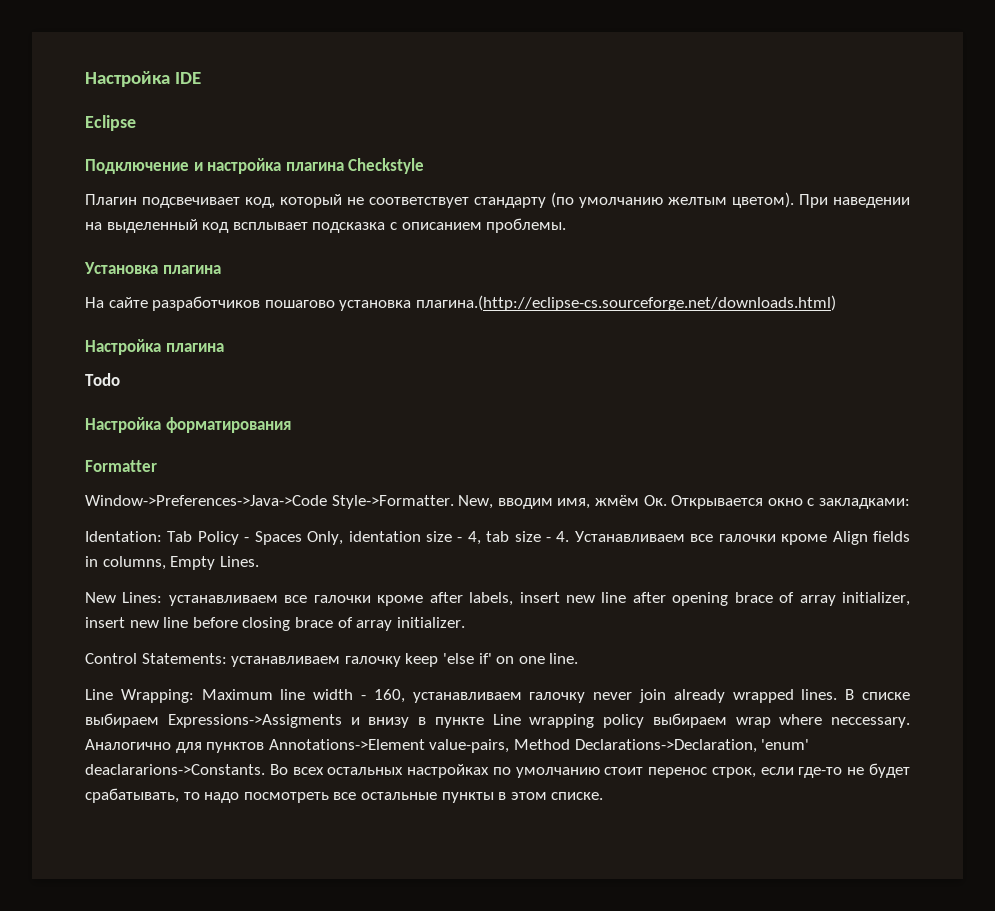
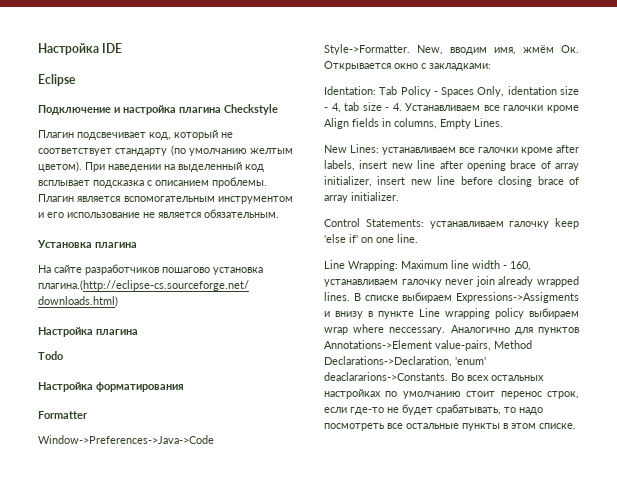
+ Плагин является вспомогательным инструментом и его использование не является обязательным.

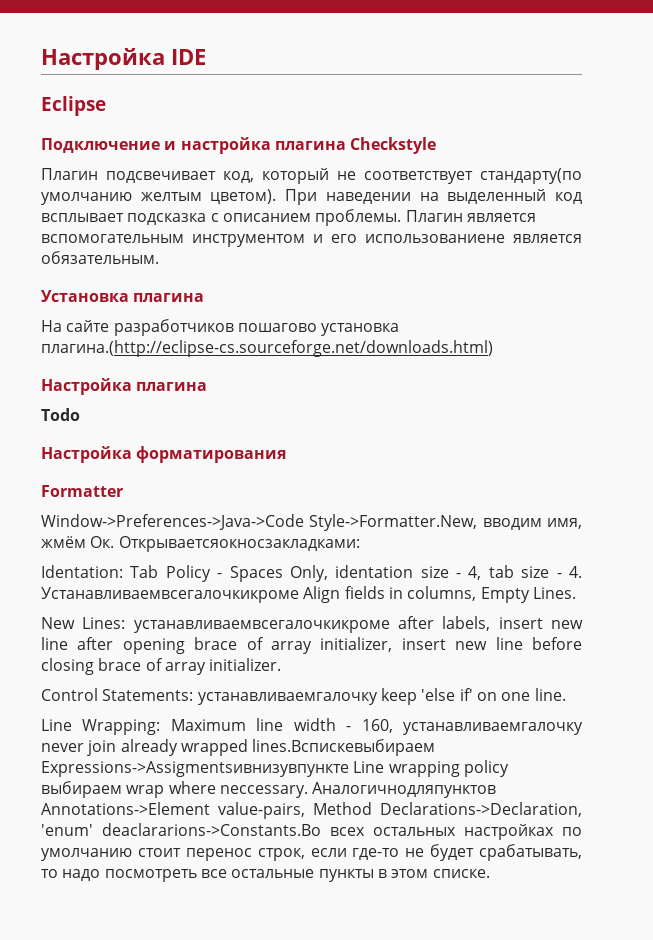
- Плагин подсвечивает код, который не соответствует стандарту (по умолчанию желтым цветом).
+ Плагин подсвечивает код, который не соответствует стандарту(по умолчанию желтым цветом).
- Плагин является вспомогательным инструментом и его использование не является обязательным.
+ Плагин является вспомогательным инструментом и его использованиене является обязательным.
- Window->Preferences->Java->Code Style->Formatter. New, вводим имя, жмём Ок. Открывается окно с закладками:
+ Window->Preferences->Java->Code Style->Formatter.New, вводим имя, жмём Ок. Открываетсяокносзакладками:
- Identation: Tab Policy - Spaces Only, identation size - 4, tab size - 4. Устанавливаем все галочки кроме Align fields in columns, Empty Lines.
+ Identation: Tab Policy - Spaces Only, identation size - 4, tab size - 4. Устанавливаемвсегалочкикроме Align fields in columns, Empty Lines.
- New Lines: устанавливаем все галочки кроме after labels, insert new line after opening brace of array initializer, insert new line before closing brace of array initializer.
+ New Lines: устанавливаемвсегалочкикроме after labels, insert new line after opening brace of array initializer, insert new line before closing brace of array initializer.
- Control Statements: устанавливаем галочку keep 'else if' on one line.
+ Control Statements: устанавливаемгалочку keep 'else if' on one line.
- Line Wrapping: Maximum line width - 160, устанавливаем галочку never join already wrapped lines. В списке выбираем Expressions->Assigments и внизу в пункте Line wrapping policy выбираем wrap where neccessary.
+ Line Wrapping: Maximum line width - 160, устанавливаемгалочку never join already wrapped lines.Вспискевыбираем Expressions->Assigmentsивнизувпункте Line wrapping policy выбираем wrap where neccessary.
- Аналогично для пунктов Annotations->Element value-pairs, Method Declarations->Declaration, 'enum' deaclararions->Constants. Во всех остальных настройках по умолчанию стоит перенос строк, если где-то не будет срабатывать, то надо посмотреть все остальные пункты в этом списке.
+ Аналогичнодляпунктов Annotations->Element value-pairs, Method Declarations->Declaration, 'enum' deaclararions->Constants.Во всех остальных настройках по умолчанию стоит перенос строк, если где-то не будет срабатывать, то надо посмотреть все остальные пункты в этом списке.

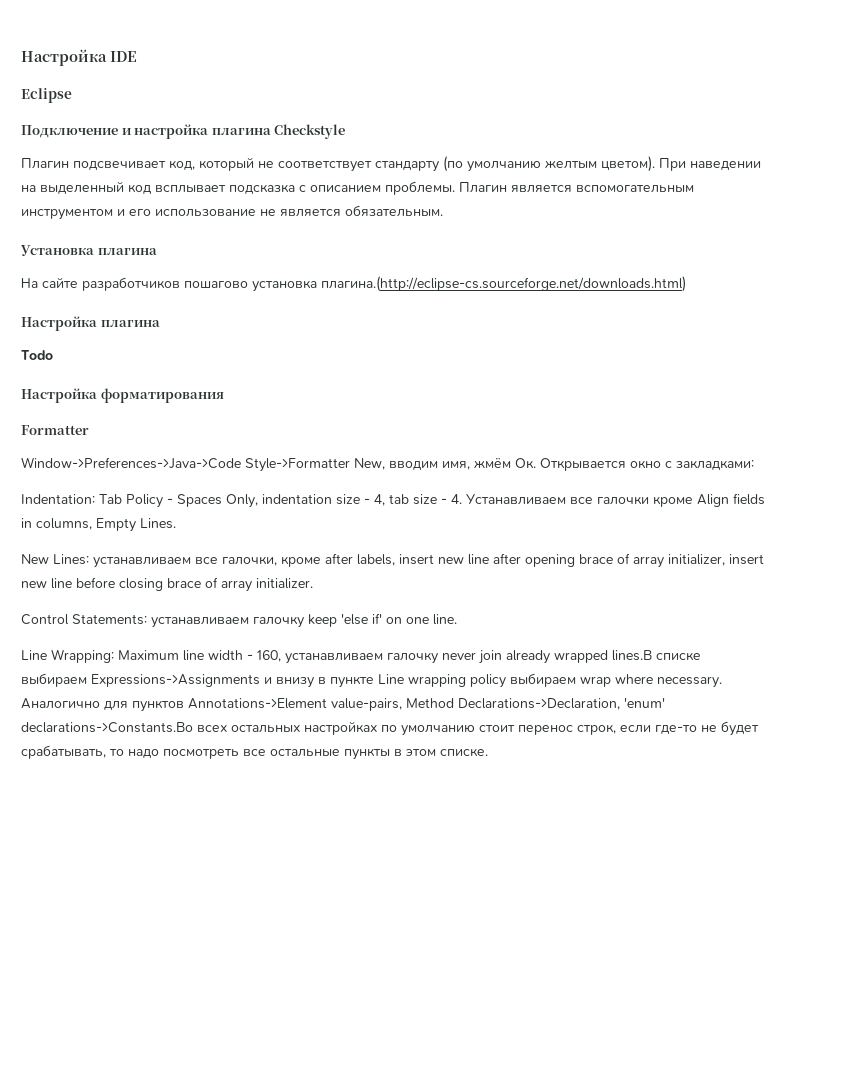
- Плагин подсвечивает код, который не соответствует стандарту(по умолчанию желтым цветом).
+ Плагин подсвечивает код, который не соответствует стандарту (по умолчанию желтым цветом).
- Плагин является вспомогательным инструментом и его использованиене является обязательным.
+ Плагин является вспомогательным инструментом и его использование не является обязательным.
- Window->Preferences->Java->Code Style->Formatter.New, вводим имя, жмём Ок. Открываетсяокносзакладками:
- Identation: Tab Policy - Spaces Only, identation size - 4, tab size - 4. Устанавливаемвсегалочкикроме Align fields in columns, Empty Lines.
+ Window->Preferences->Java->Code Style->Formatter New, вводим имя, жмём Ок. Открывается окно с закладками:
+ Indentation: Tab Policy - Spaces Only, indentation size - 4, tab size - 4. Устанавливаем все галочки кроме Align fields in columns, Empty Lines.
- New Lines: устанавливаемвсегалочкикроме after labels, insert new line after opening brace of array initializer, insert new line before closing brace of array initializer.
+ New Lines: устанавливаем все галочки, кроме after labels, insert new line after opening brace of array initializer, insert new line before closing brace of array initializer.
- Control Statements: устанавливаемгалочку keep 'else if' on one line.
+ Control Statements: устанавливаем галочку keep 'else if' on one line.
- Line Wrapping: Maximum line width - 160, устанавливаемгалочку never join already wrapped lines.Вспискевыбираем Expressions->Assigmentsивнизувпункте Line wrapping policy выбираем wrap where neccessary. Аналогичнодляпунктов Annotations->Element value-pairs, Method Declarations->Declaration, 'enum' deaclararions->Constants.Во всех остальных настройках по умолчанию стоит перенос строк, если где-то не будет срабатывать, то надо посмотреть все остальные пункты в этом списке.
+ Line Wrapping: Maximum line width - 160, устанавливаем галочку never join already wrapped lines.В списке выбираем Expressions->Assignments и внизу в пункте Line wrapping policy выбираем wrap where necessary. Аналогично для пунктов Annotations->Element value-pairs, Method Declarations->Declaration, 'enum' declarations->Constants.Во всех остальных настройках по умолчанию стоит перенос строк, если где-то не будет срабатывать, то надо посмотреть все остальные пункты в этом списке.

